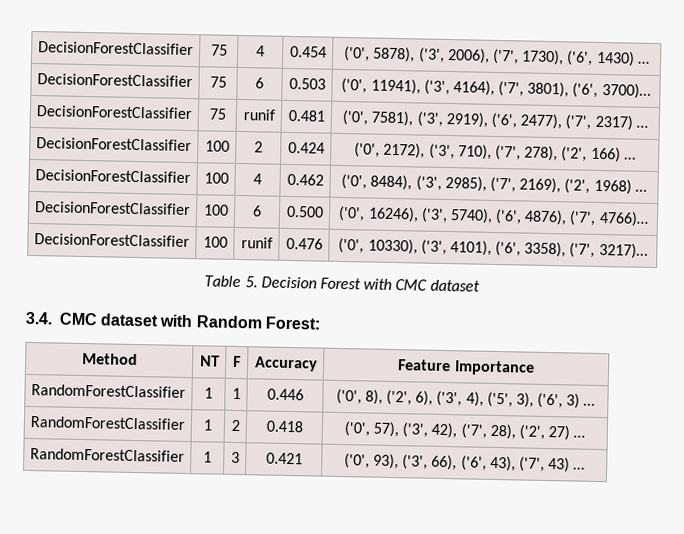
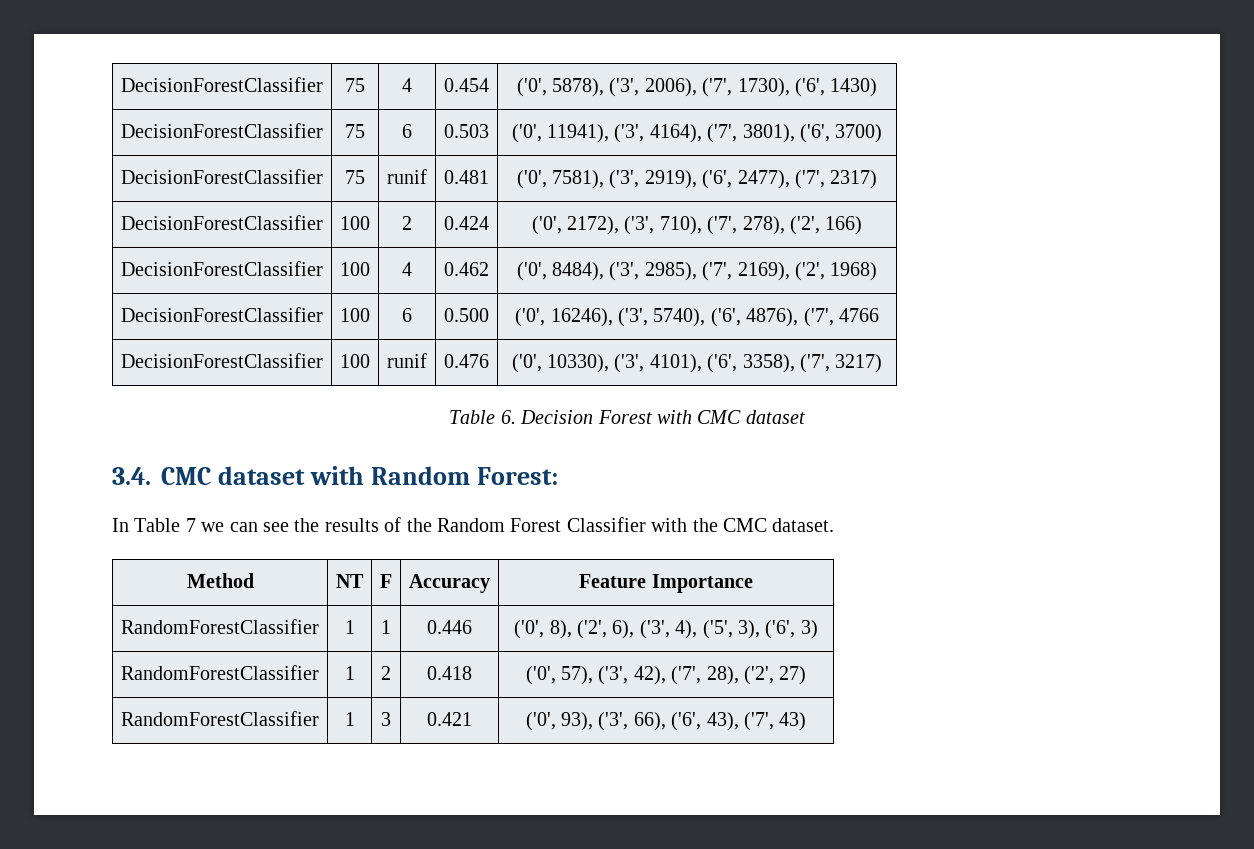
- DecisionForestClassifier | 75 | 4 | 0.454 | ('0', 5878), ('3', 2006), ('7', 1730), ('6', 1430) …
+ DecisionForestClassifier | 75 | 4 | 0.454 | ('0', 5878), ('3', 2006), ('7', 1730), ('6', 1430)
- DecisionForestClassifier | 75 | 6 | 0.503 | ('0', 11941), ('3', 4164), ('7', 3801), ('6', 3700)…
+ DecisionForestClassifier | 75 | 6 | 0.503 | ('0', 11941), ('3', 4164), ('7', 3801), ('6', 3700)
- DecisionForestClassifier | 75 | runif | 0.481 | ('0', 7581), ('3', 2919), ('6', 2477), ('7', 2317) …
+ DecisionForestClassifier | 75 | runif | 0.481 | ('0', 7581), ('3', 2919), ('6', 2477), ('7', 2317)
- DecisionForestClassifier | 100 | 2 | 0.424 | ('0', 2172), ('3', 710), ('7', 278), ('2', 166) …
+ DecisionForestClassifier | 100 | 2 | 0.424 | ('0', 2172), ('3', 710), ('7', 278), ('2', 166)
- DecisionForestClassifier | 100 | 4 | 0.462 | ('0', 8484), ('3', 2985), ('7', 2169), ('2', 1968) …
+ DecisionForestClassifier | 100 | 4 | 0.462 | ('0', 8484), ('3', 2985), ('7', 2169), ('2', 1968)
- DecisionForestClassifier | 100 | 6 | 0.500 | ('0', 16246), ('3', 5740), ('6', 4876), ('7', 4766)…
+ DecisionForestClassifier | 100 | 6 | 0.500 | ('0', 16246), ('3', 5740), ('6', 4876), ('7', 4766
- DecisionForestClassifier | 100 | runif | 0.476 | ('0', 10330), ('3', 4101), ('6', 3358), ('7', 3217)…
- Table 5. Decision Forest with CMC dataset
+ DecisionForestClassifier | 100 | runif | 0.476 | ('0', 10330), ('3', 4101), ('6', 3358), ('7', 3217)
+ Table 6. Decision Forest with CMC dataset
+ In Table 7 we can see the results of the Random Forest Classifier with the CMC dataset.
- RandomForestClassifier | 1 | 1 | 0.446 | ('0', 8), ('2', 6), ('3', 4), ('5', 3), ('6', 3) …
+ RandomForestClassifier | 1 | 1 | 0.446 | ('0', 8), ('2', 6), ('3', 4), ('5', 3), ('6', 3)
- RandomForestClassifier | 1 | 2 | 0.418 | ('0', 57), ('3', 42), ('7', 28), ('2', 27) …
+ RandomForestClassifier | 1 | 2 | 0.418 | ('0', 57), ('3', 42), ('7', 28), ('2', 27)
- RandomForestClassifier | 1 | 3 | 0.421 | ('0', 93), ('3', 66), ('6', 43), ('7', 43) …
+ RandomForestClassifier | 1 | 3 | 0.421 | ('0', 93), ('3', 66), ('6', 43), ('7', 43)

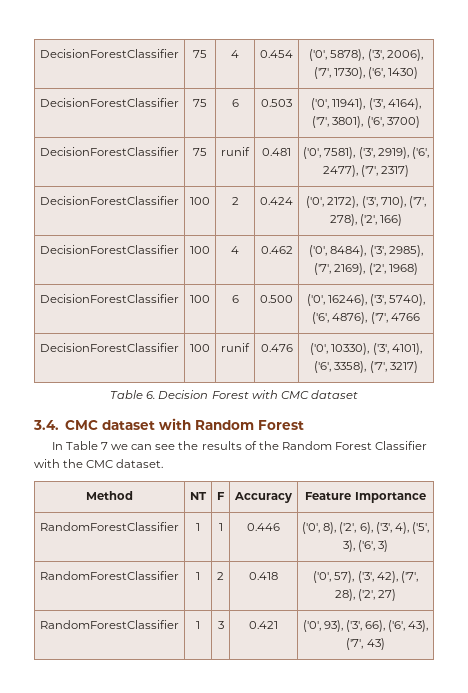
- 3.4. CMC dataset with Random Forest:
+ 3.4. CMC dataset with Random Forest

